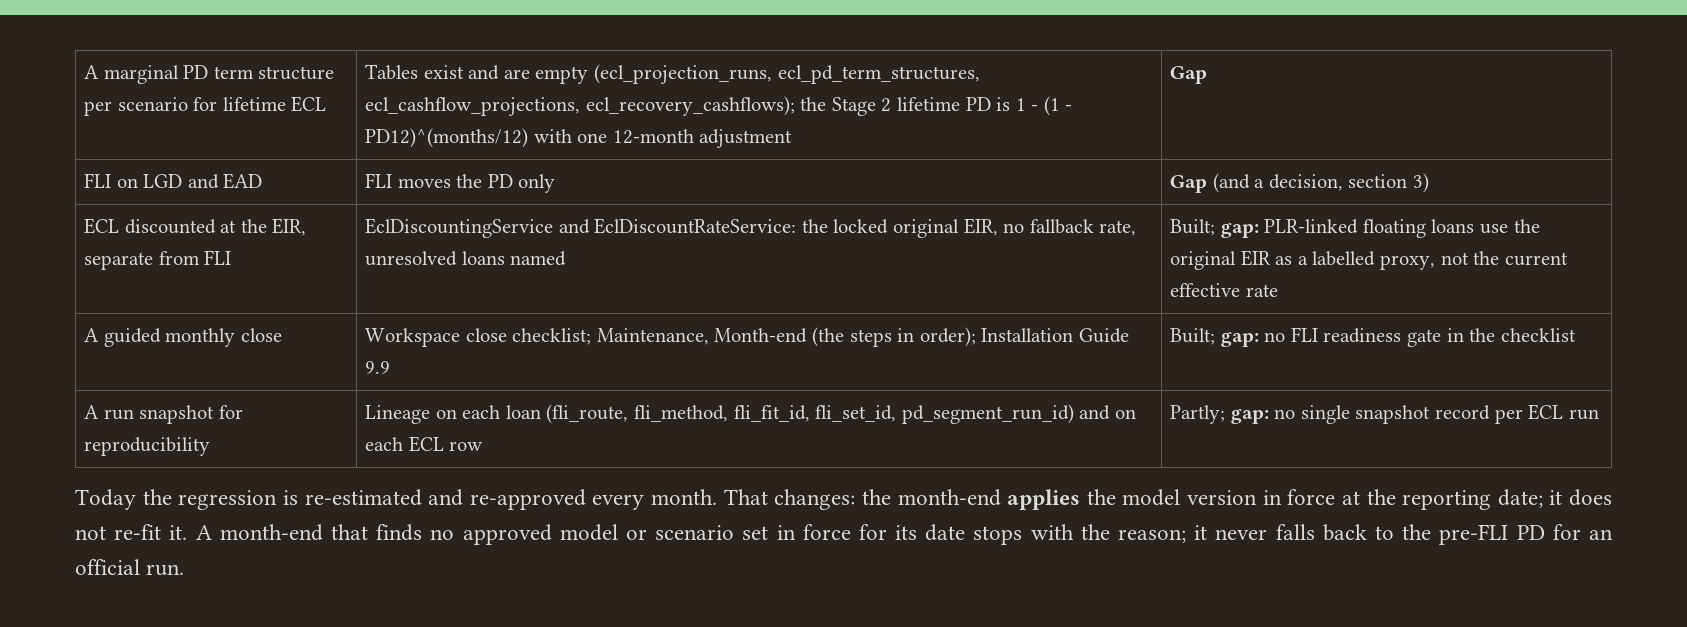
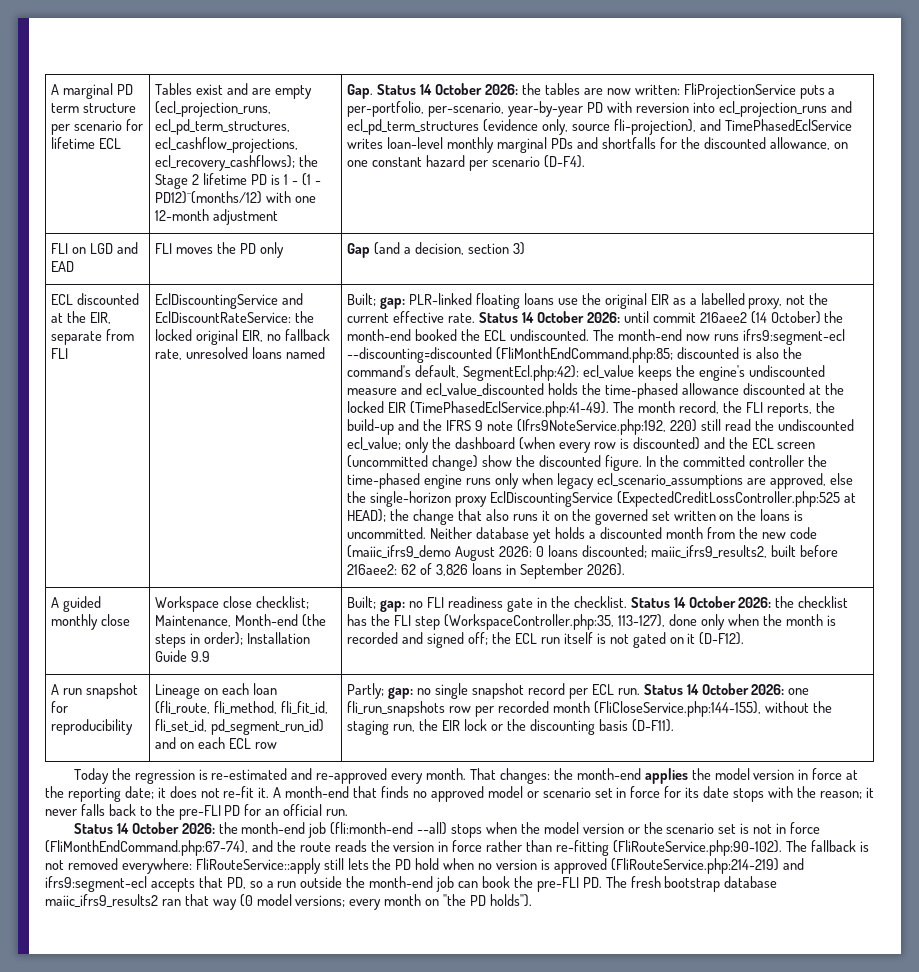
- Tables exist and are empty (ecl_projection_runs, ecl_pd_term_structures, ecl_cashflow_projections, ecl_recovery_cashflows); the Stage 2 lifetime PD is 1 - (1 - PD12)^(months/12) with one 12-month adjustment | Gap
+ Tables exist and are empty (ecl_projection_runs, ecl_pd_term_structures, ecl_cashflow_projections, ecl_recovery_cashflows); the Stage 2 lifetime PD is 1 - (1 - PD12)^(months/12) with one 12-month adjustment | Gap. Status 14 October 2026: the tables are now written: FliProjectionService puts a per-portfolio, per-scenario, year-by-year PD with reversion into ecl_projection_runs and ecl_pd_term_structures (evidence only, source fli-projection), and TimePhasedEclService writes loan-level monthly marginal PDs and shortfalls for the discounted allowance, on one constant hazard per scenario (D-F4).
- Built; gap: PLR-linked floating loans use the original EIR as a labelled proxy, not the current effective rate
+ Built; gap: PLR-linked floating loans use the original EIR as a labelled proxy, not the current effective rate. Status 14 October 2026: until commit 216aee2 (14 October) the month-end booked the ECL undiscounted. The month-end now runs ifrs9:segment-ecl --discounting=discounted (FliMonthEndCommand.php:85; discounted is also the command's default, SegmentEcl.php:42): ecl_value keeps the engine's undiscounted measure and ecl_value_discounted holds the time-phased allowance discounted at the locked EIR (TimePhasedEclService.php:41-49). The month record, the FLI reports, the build-up and the IFRS 9 note (Ifrs9NoteService.php:192, 220) still read the undiscounted ecl_value; only the dashboard (when every row is discounted) and the ECL screen (uncommitted change) show the discounted figure. In the committed controller the time-phased engine runs only when legacy ecl_scenario_assumptions are approved, else the single-horizon proxy EclDiscountingService (ExpectedCreditLossController.php:525 at HEAD); the change that also runs it on the governed set written on the loans is uncommitted. Neither database yet holds a discounted month from the new code (maiic_ifrs9_demo August 2026: 0 loans discounted; maiic_ifrs9_results2, built before 216aee2: 62 of 3,826 loans in September 2026).
- Built; gap: no FLI readiness gate in the checklist
+ Built; gap: no FLI readiness gate in the checklist. Status 14 October 2026: the checklist has the FLI step (WorkspaceController.php:35, 113-127), done only when the month is recorded and signed off; the ECL run itself is not gated on it (D-F12).
- Partly; gap: no single snapshot record per ECL run
+ Partly; gap: no single snapshot record per ECL run. Status 14 October 2026: one fli_run_snapshots row per recorded month (FliCloseService.php:144-155), without the staging run, the EIR lock or the discounting basis (D-F11).
+ Status 14 October 2026: the month-end job (fli:month-end --all) stops when the model version or the scenario set is not in force (FliMonthEndCommand.php:67-74), and the route reads the version in force rather than re-fitting (FliRouteService.php:90-102). The fallback is not removed everywhere: FliRouteService::apply still lets the PD hold when no version is approved (FliRouteService.php:214-219) and ifrs9:segment-ecl accepts that PD, so a run outside the month-end job can book the pre-FLI PD. The fresh bootstrap database maiic_ifrs9_results2 ran that way (0 model versions; every month on "the PD holds").

